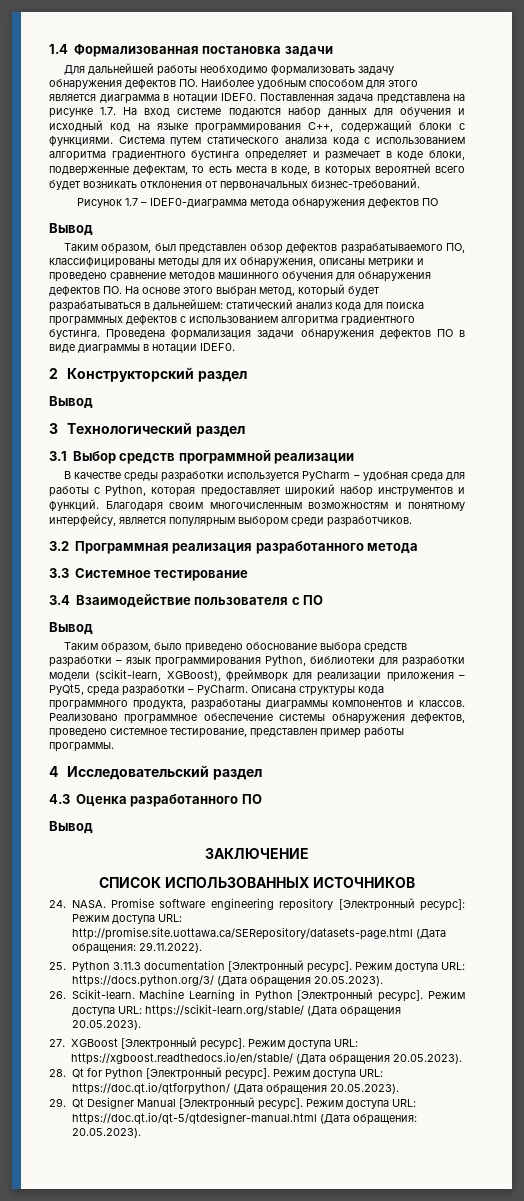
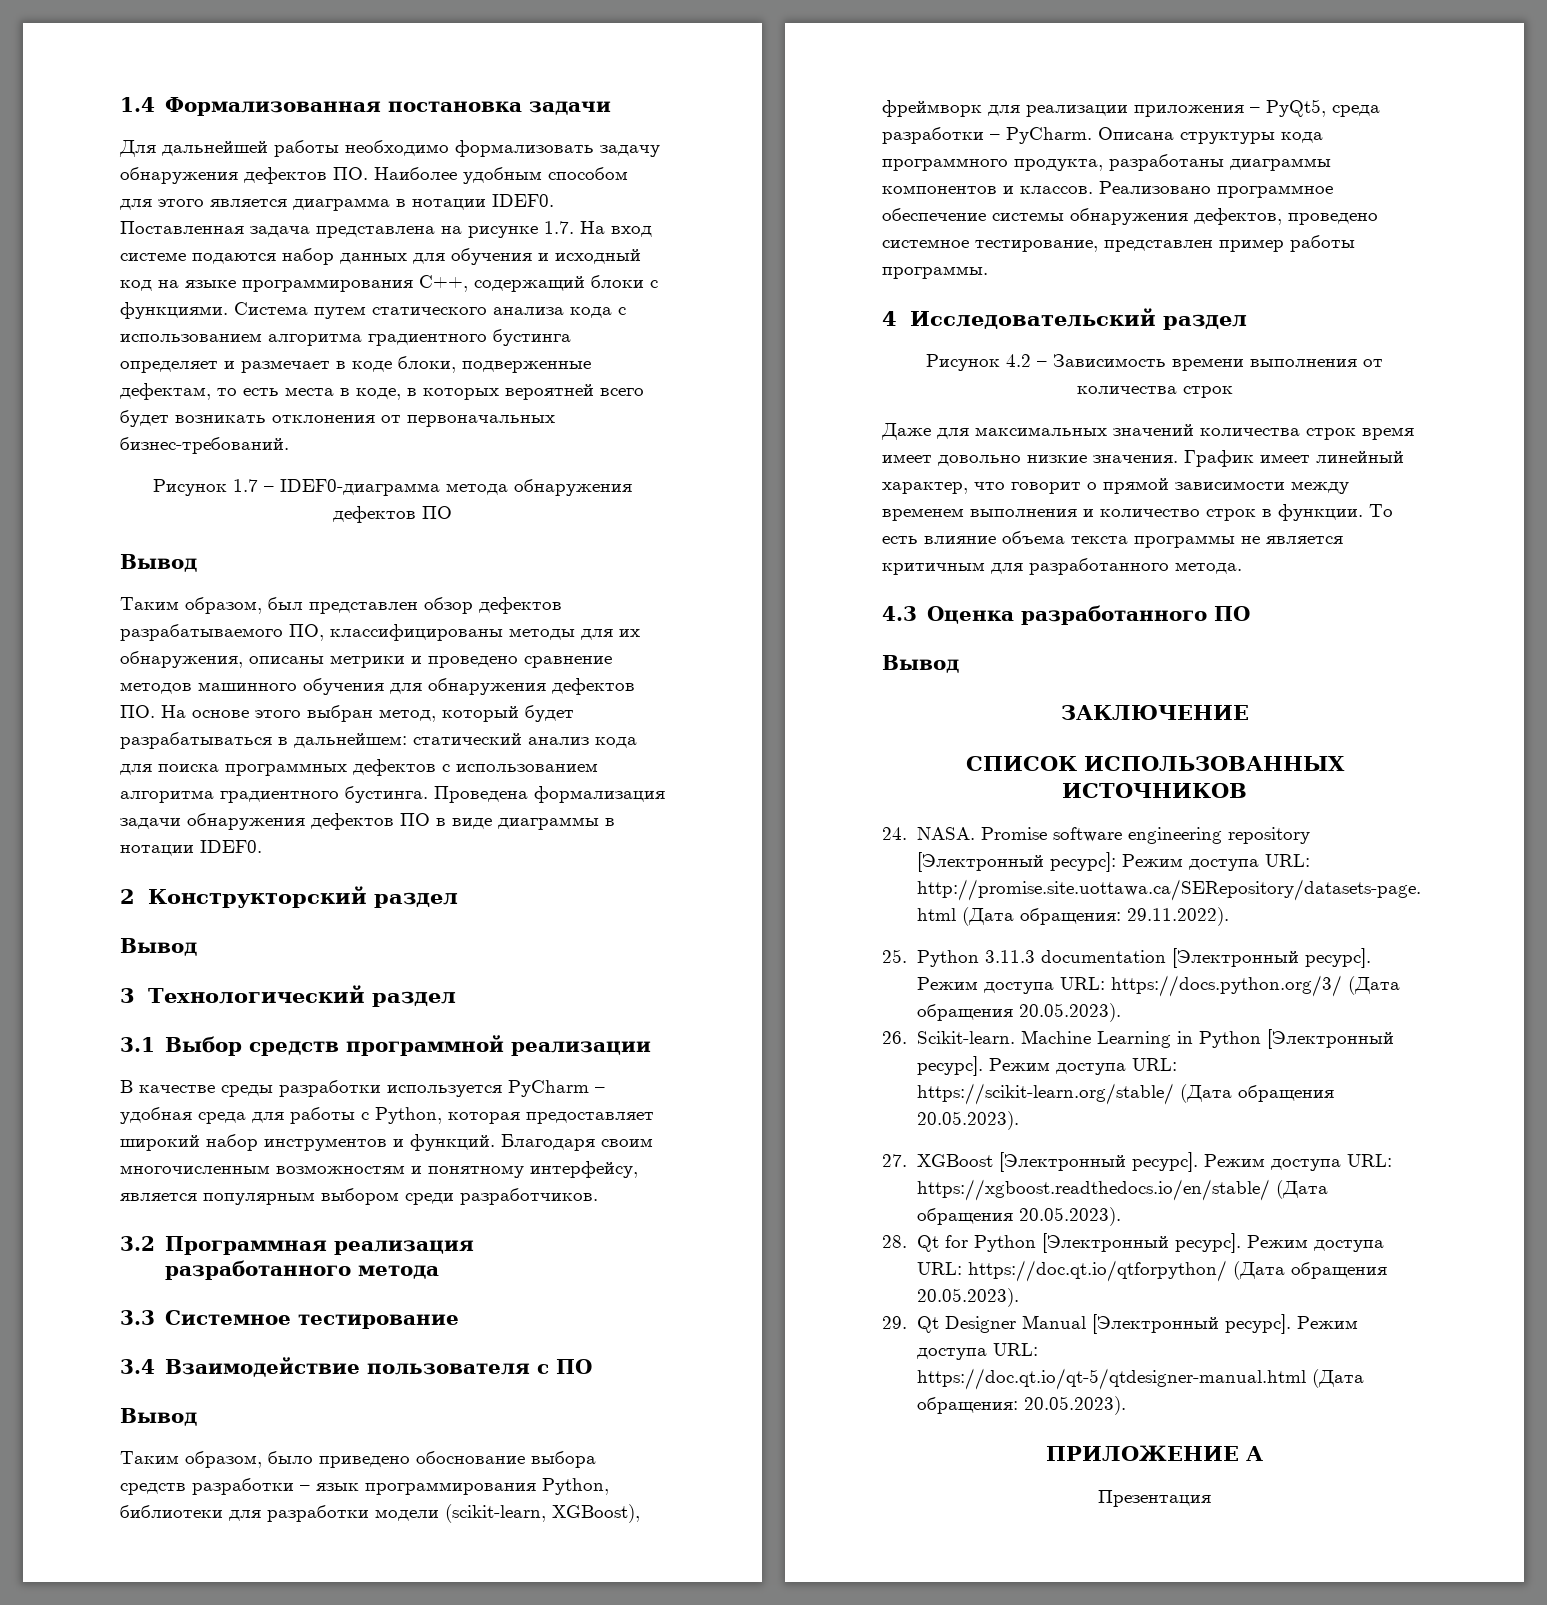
+ Рисунок 4.2 – Зависимость времени выполнения от количества строк
+ Даже для максимальных значений количества строк время имеет довольно низкие значения. График имеет линейный характер, что говорит о прямой зависимости между временем выполнения и количество строк в функции. То есть влияние объема текста программы не является критичным для разработанного метода.
+ ПРИЛОЖЕНИЕ А
+ Презентация

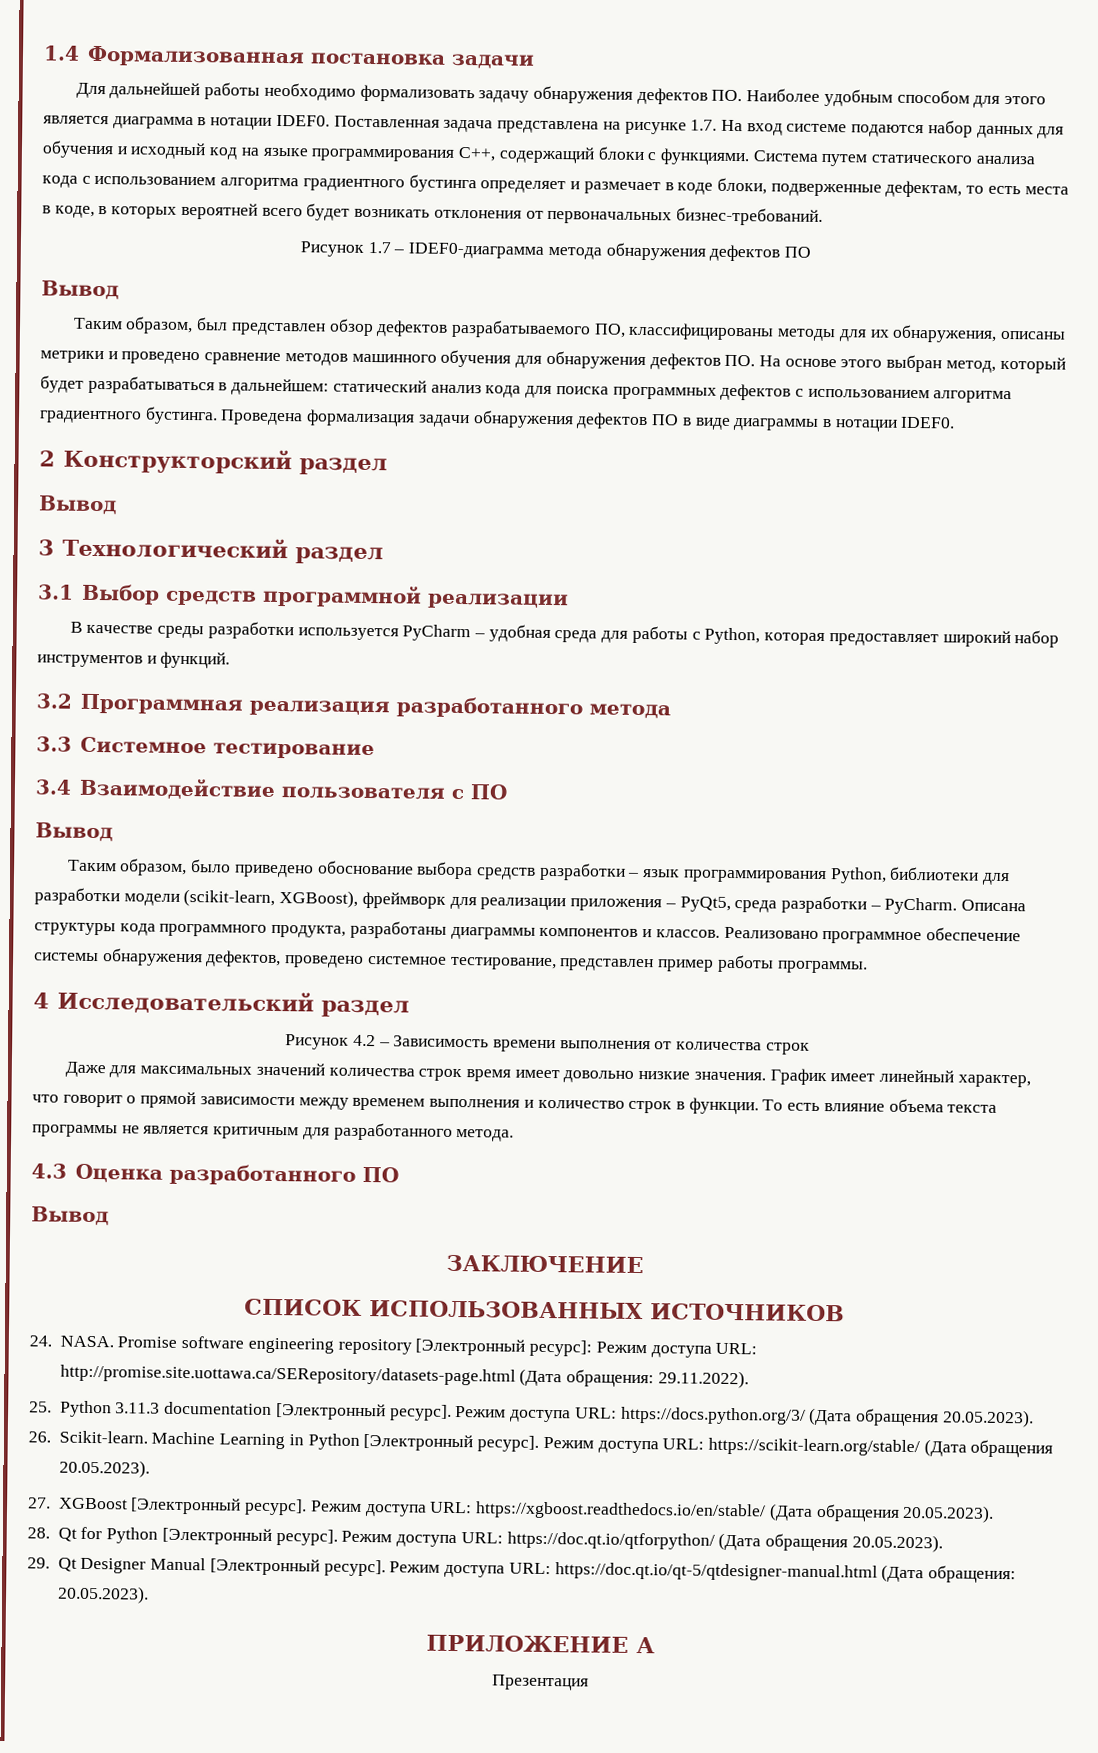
- Благодаря своим многочисленным возможностям и понятному интерфейсу, является популярным выбором среди разработчиков.

